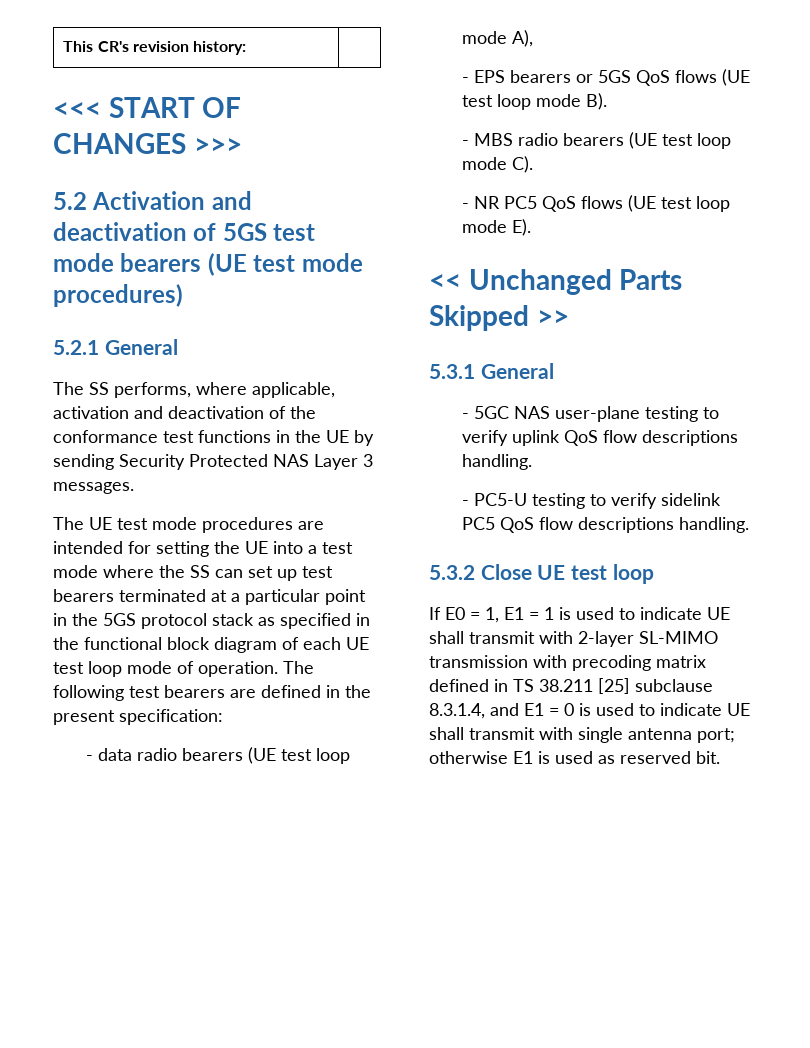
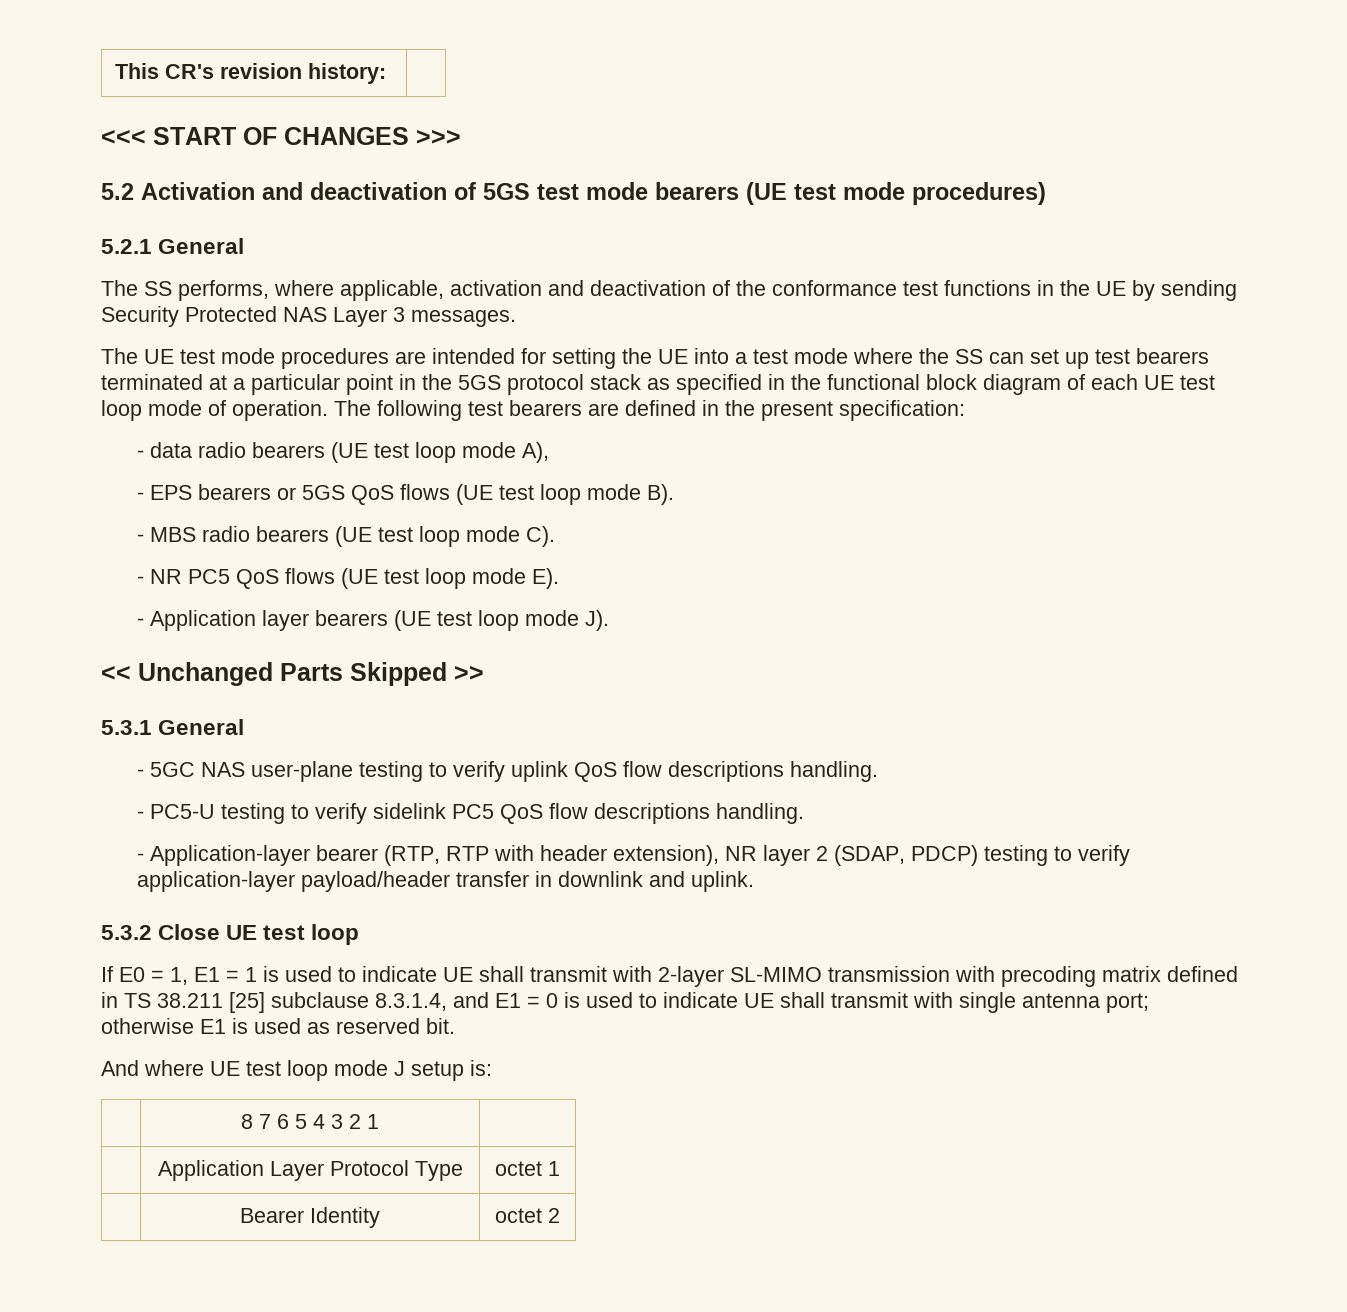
+ - Application layer bearers (UE test loop mode J).
+ - Application-layer bearer (RTP, RTP with header extension), NR layer 2 (SDAP, PDCP) testing to verify application-layer payload/header transfer in downlink and uplink.
+ And where UE test loop mode J setup is:
+ | 8 7 6 5 4 3 2 1 |
+ | Application Layer Protocol Type | octet 1
+ | Bearer Identity | octet 2

